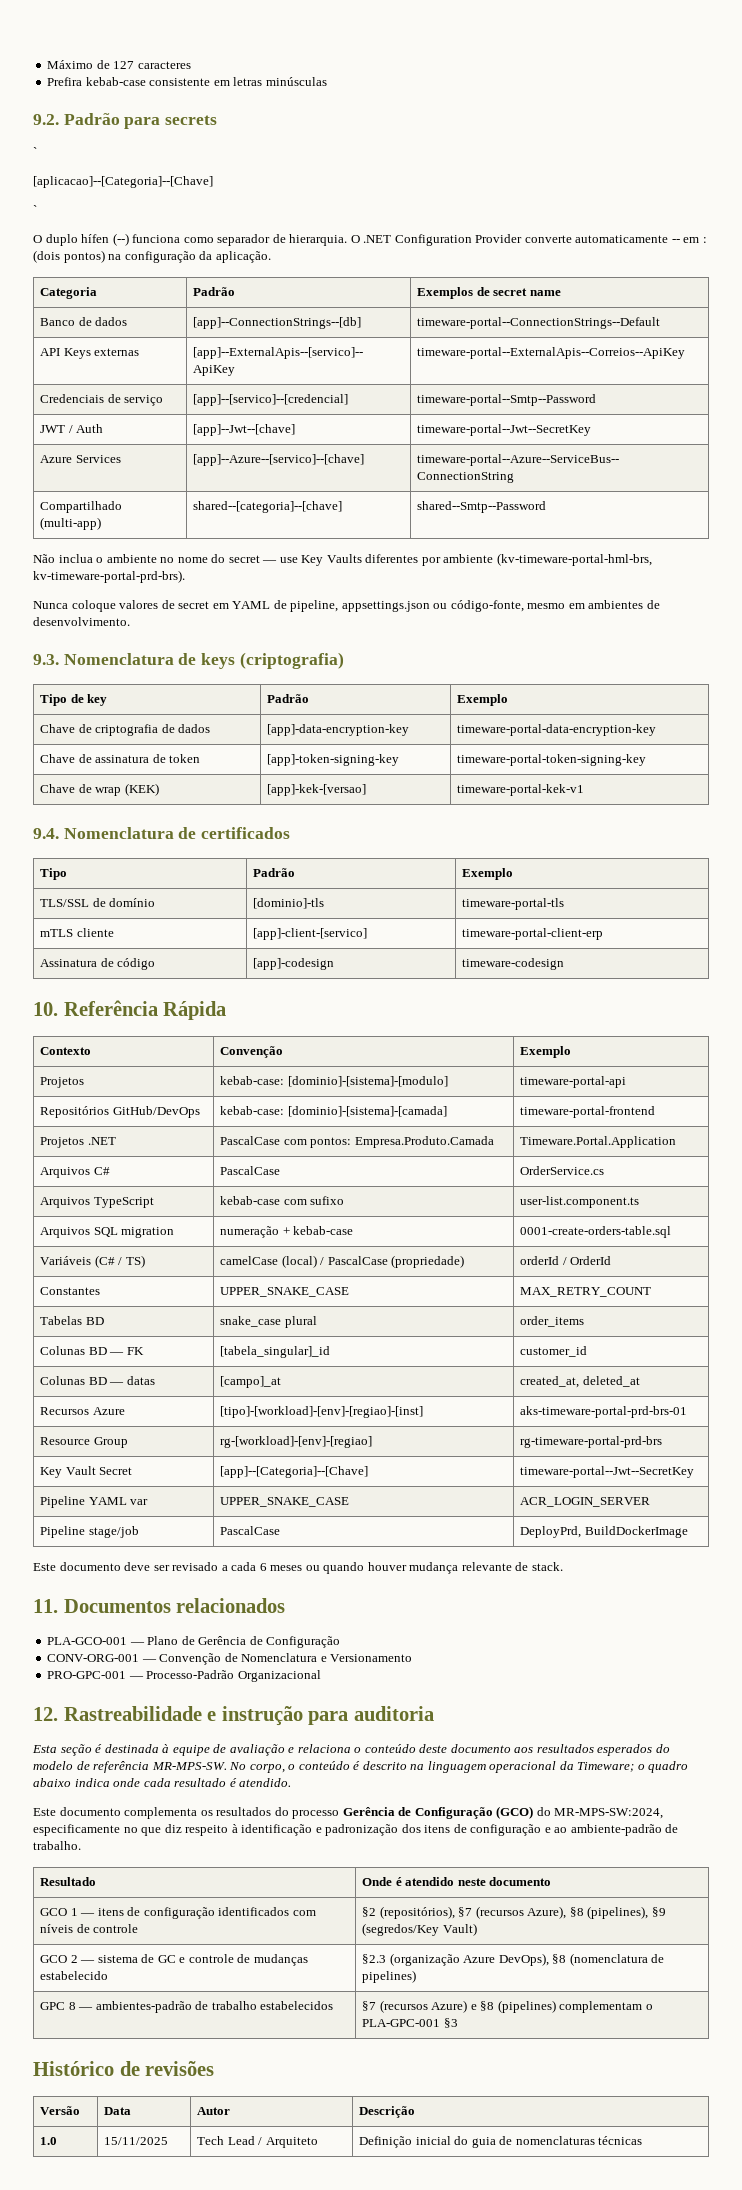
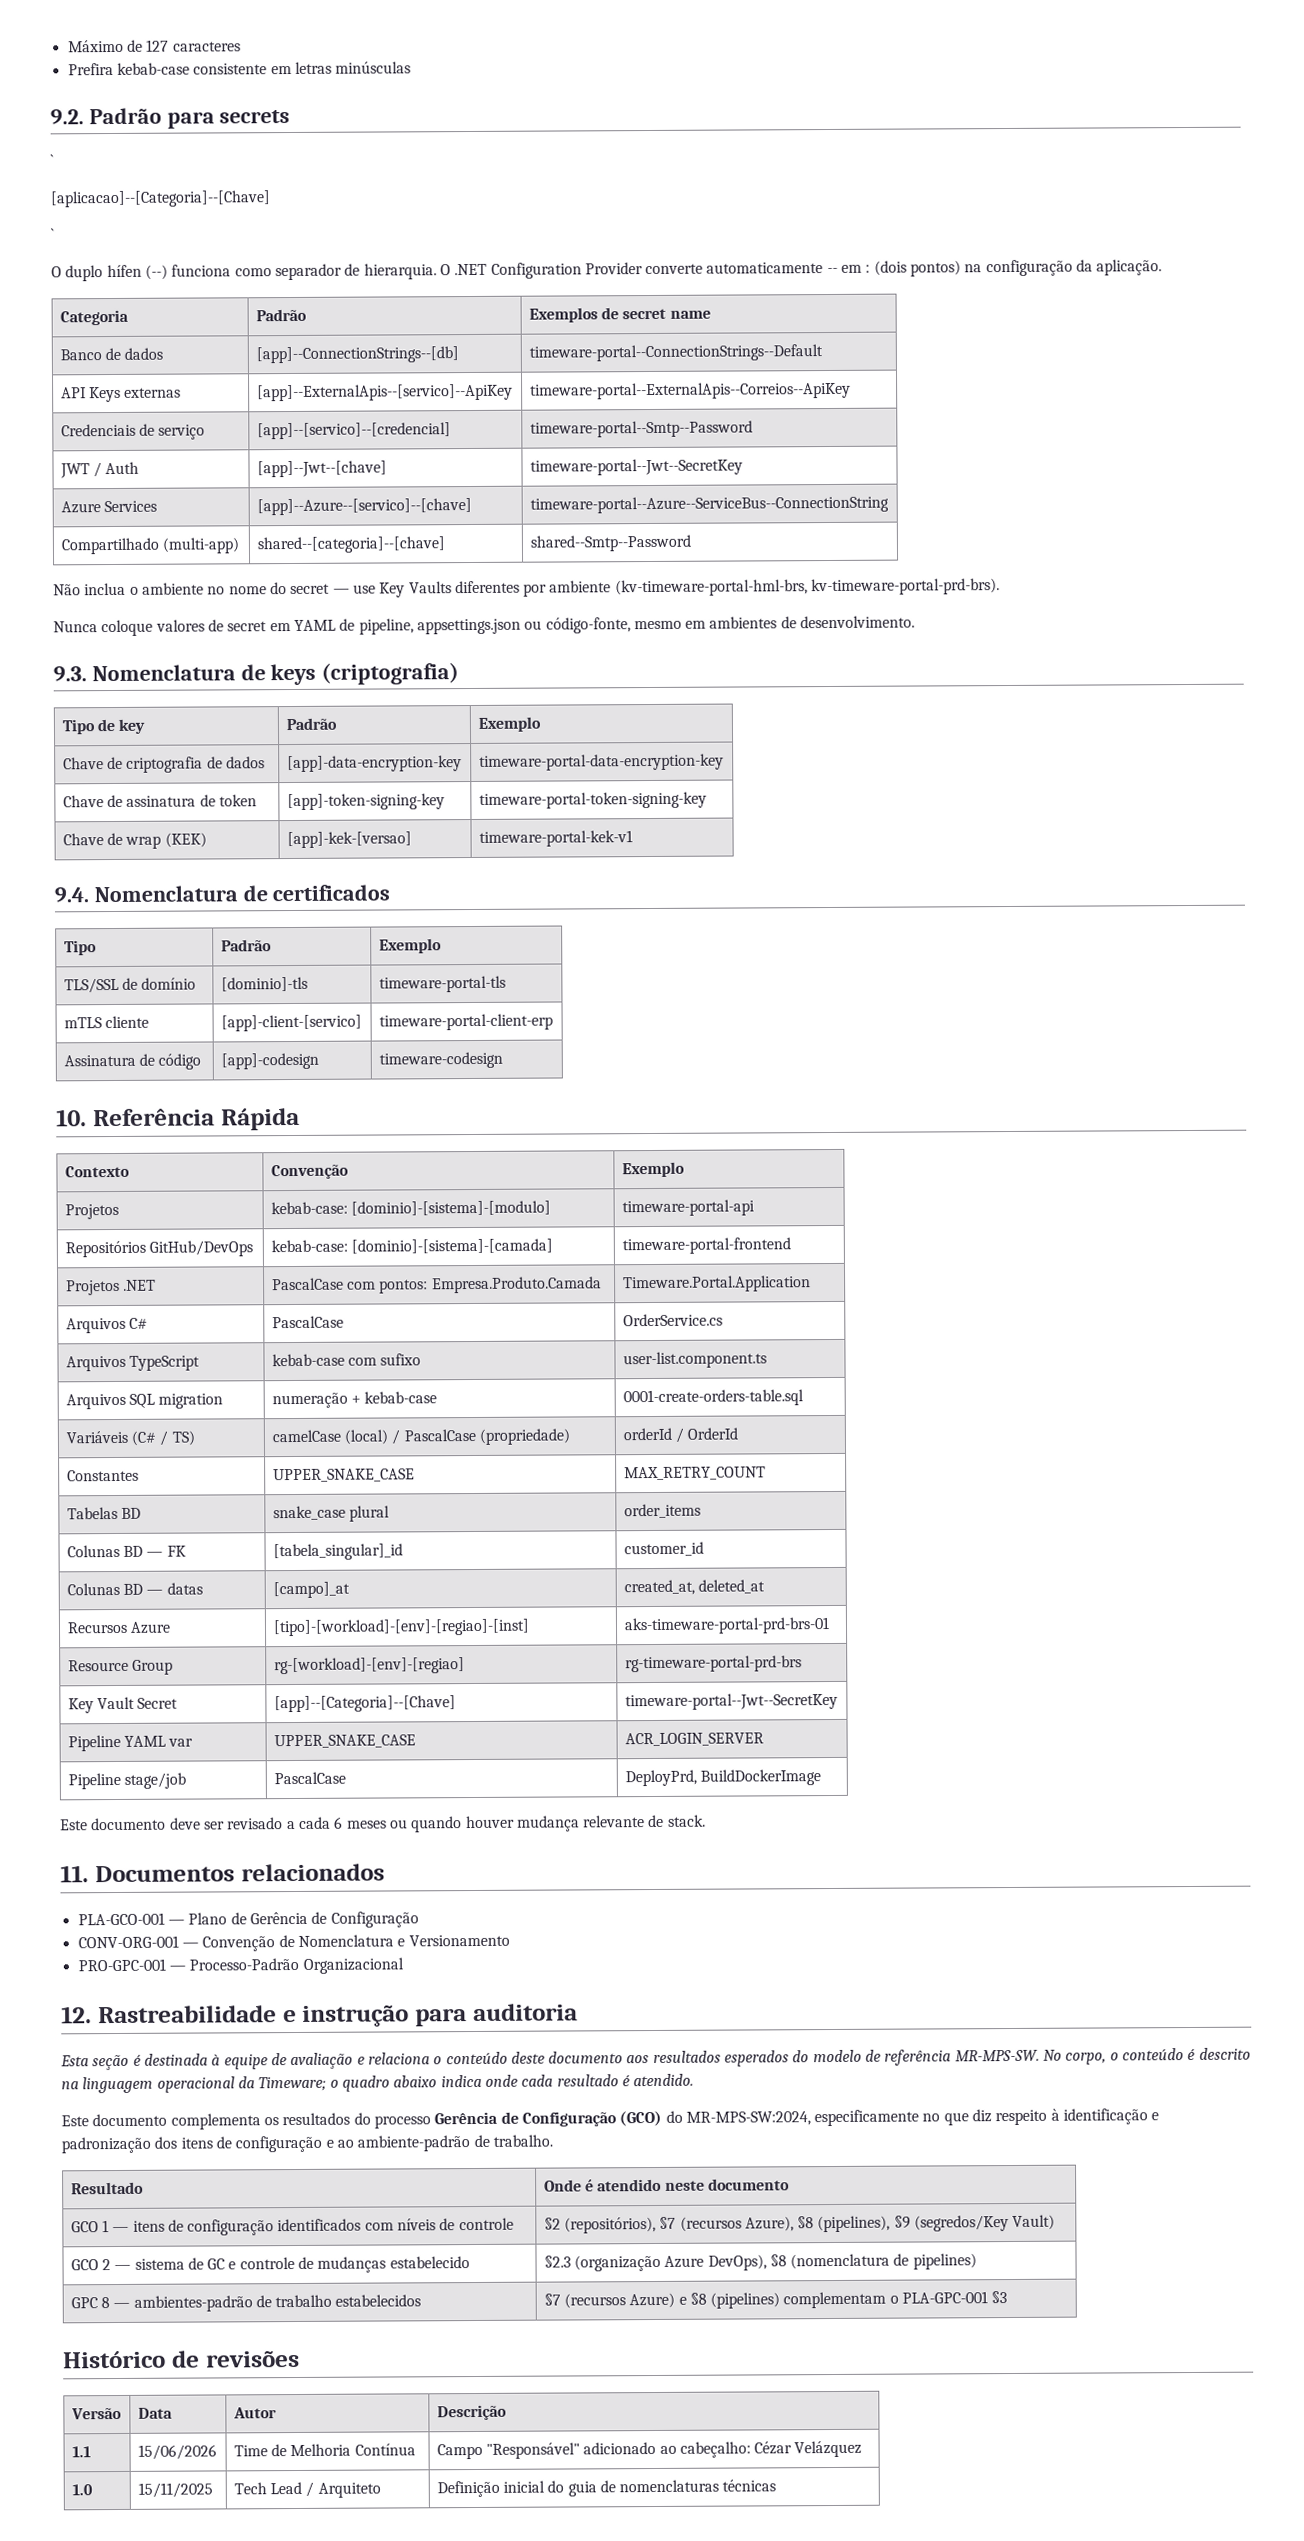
+ 1.1 | 15/06/2026 | Time de Melhoria Contínua | Campo "Responsável" adicionado ao cabeçalho: Cézar Velázquez

